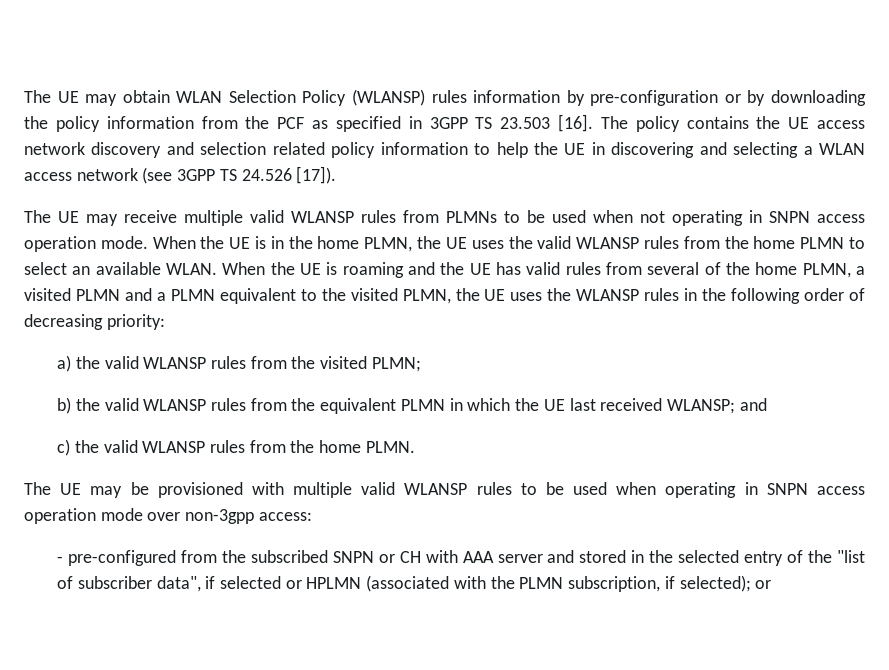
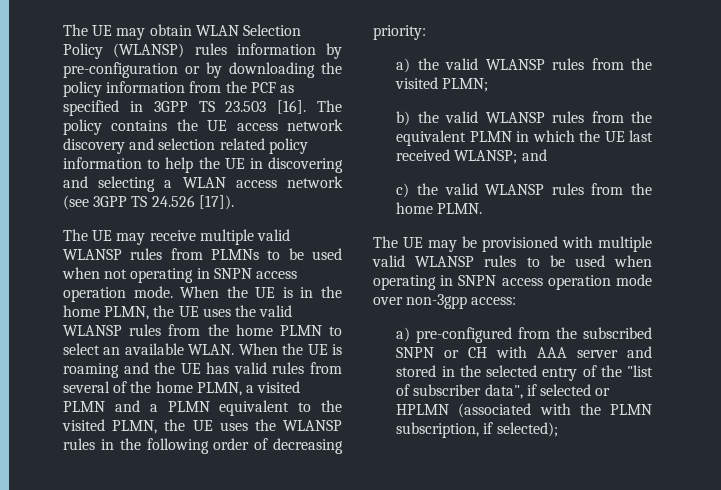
- - pre-configured from the subscribed SNPN or CH with AAA server and stored in the selected entry of the "list of subscriber data", if selected or HPLMN (associated with the PLMN subscription, if selected); or
+ a) pre-configured from the subscribed SNPN or CH with AAA server and stored in the selected entry of the "list of subscriber data", if selected or HPLMN (associated with the PLMN subscription, if selected);

